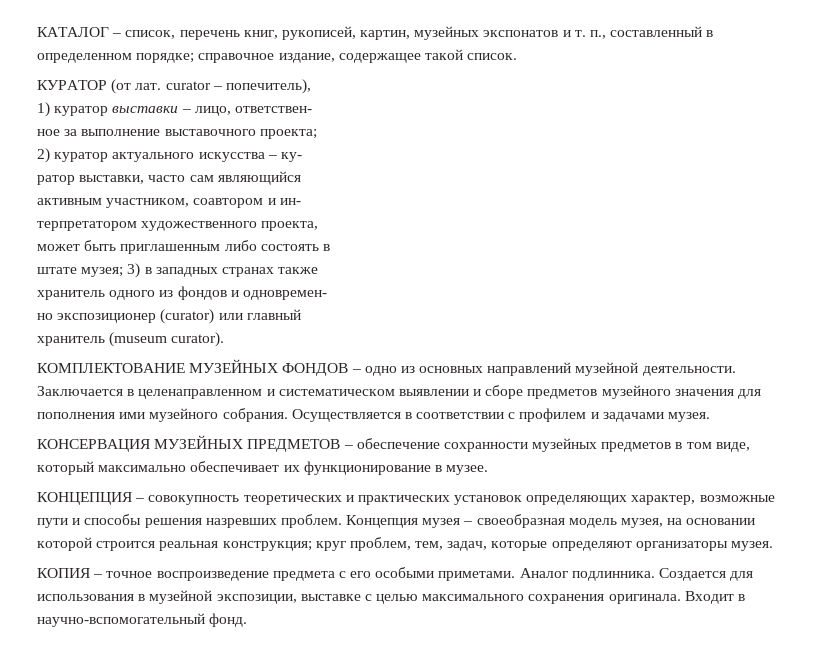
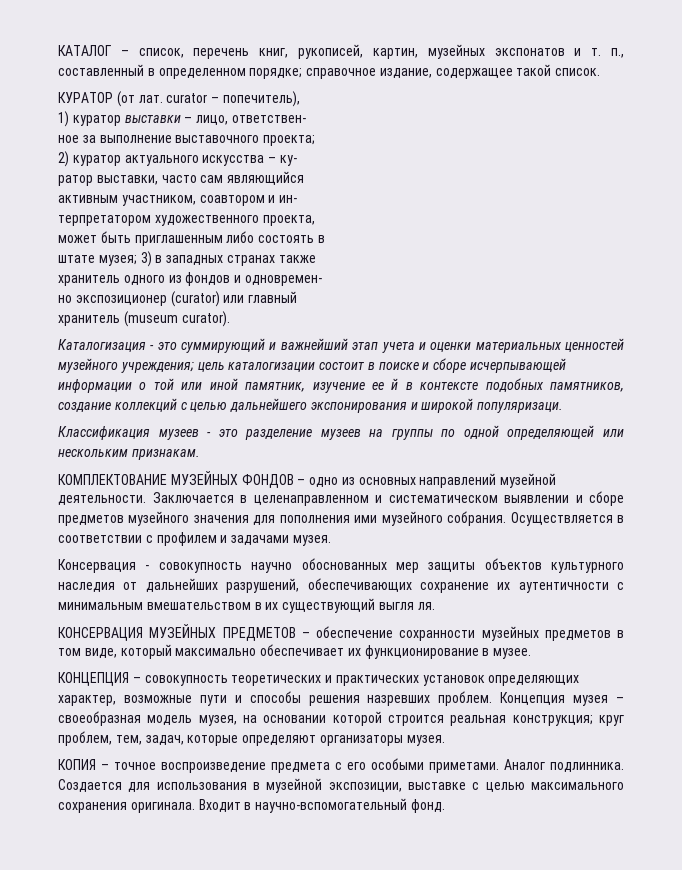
+ Каталогизация - это суммирующий и важнейший этап учета и оценки материальных ценностей музейного учреждения; цель каталогизации состоит в поиске и сборе исчерпывающей информации о той или иной памятник, изучение ее й в контексте подобных памятников, создание коллекций с целью дальнейшего экспонирования и широкой популяризаци.
+ Классификация музеев - это разделение музеев на группы по одной определяющей или нескольким признакам.
+ Консервация - совокупность научно обоснованных мер защиты объектов культурного наследия от дальнейших разрушений, обеспечивающих сохранение их аутентичности с минимальным вмешательством в их существующий выгля ля.

